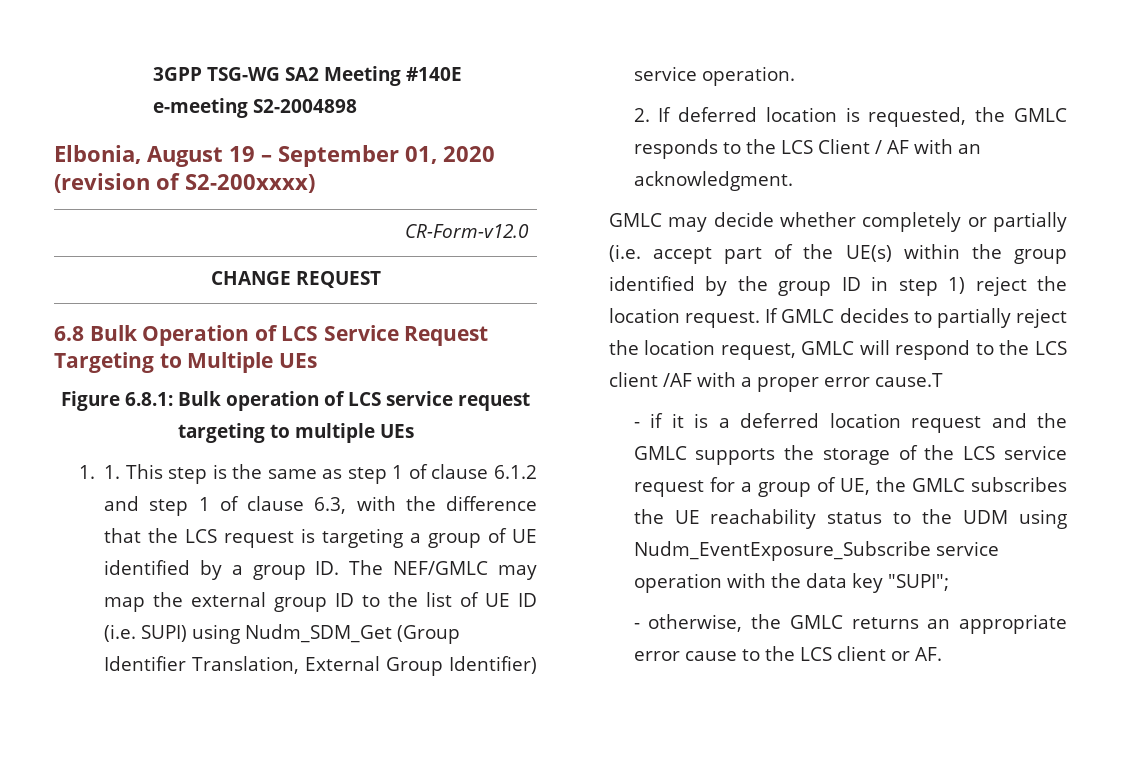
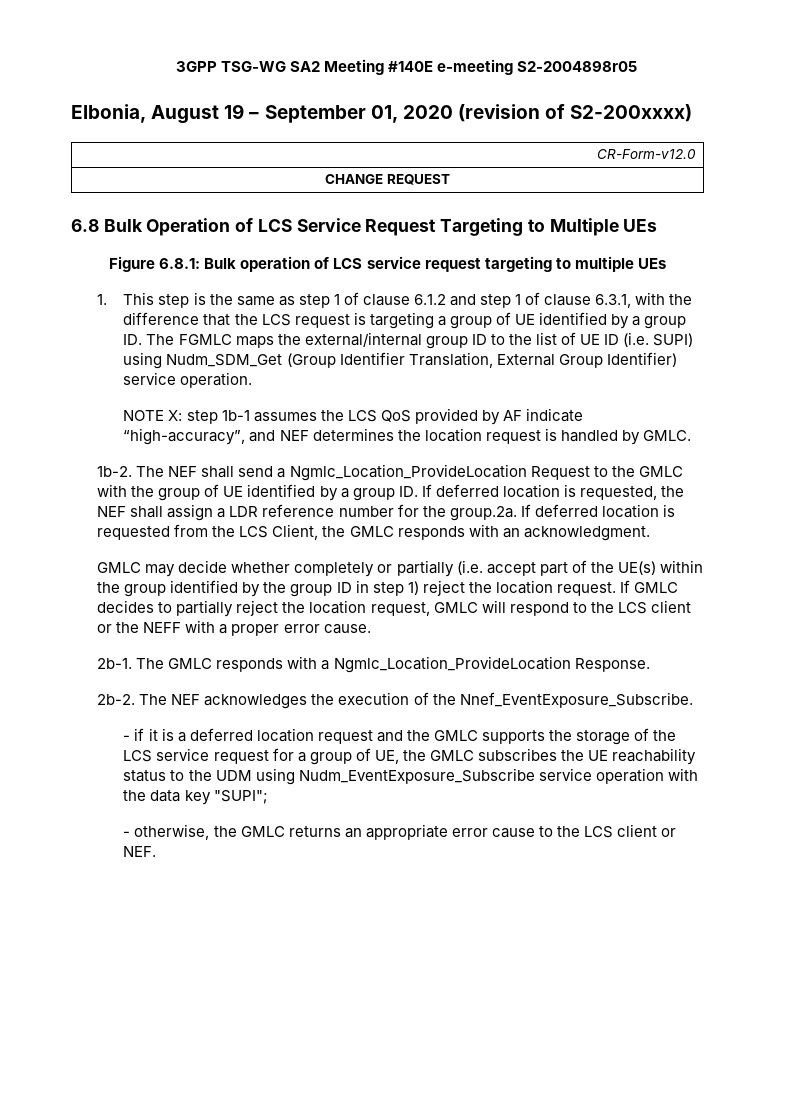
- 3GPP TSG-WG SA2 Meeting #140E e-meeting S2-2004898
+ 3GPP TSG-WG SA2 Meeting #140E e-meeting S2-2004898r05
- 1. 1. This step is the same as step 1 of clause 6.1.2 and step 1 of clause 6.3, with the difference that the LCS request is targeting a group of UE identified by a group ID. The NEF/GMLC may map the external group ID to the list of UE ID (i.e. SUPI) using Nudm_SDM_Get (Group Identifier Translation, External Group Identifier) service operation.
+ 1. This step is the same as step 1 of clause 6.1.2 and step 1 of clause 6.3.1, with the difference that the LCS request is targeting a group of UE identified by a group ID. The FGMLC maps the external/internal group ID to the list of UE ID (i.e. SUPI) using Nudm_SDM_Get (Group Identifier Translation, External Group Identifier) service operation.
- 2. If deferred location is requested, the GMLC responds to the LCS Client / AF with an acknowledgment.
+ NOTE X: step 1b-1 assumes the LCS QoS provided by AF indicate “high-accuracy”, and NEF determines the location request is handled by GMLC.
+ 1b-2. The NEF shall send a Ngmlc_Location_ProvideLocation Request to the GMLC with the group of UE identified by a group ID. If deferred location is requested, the NEF shall assign a LDR reference number for the group.2a. If deferred location is requested from the LCS Client, the GMLC responds with an acknowledgment.
- If GMLC decides to partially reject the location request, GMLC will respond to the LCS client /AF with a proper error cause.T
+ If GMLC decides to partially reject the location request, GMLC will respond to the LCS client or the NEFF with a proper error cause.
+ 2b-1. The GMLC responds with a Ngmlc_Location_ProvideLocation Response.
+ 2b-2. The NEF acknowledges the execution of the Nnef_EventExposure_Subscribe.
- - otherwise, the GMLC returns an appropriate error cause to the LCS client or AF.
+ - otherwise, the GMLC returns an appropriate error cause to the LCS client or NEF.

